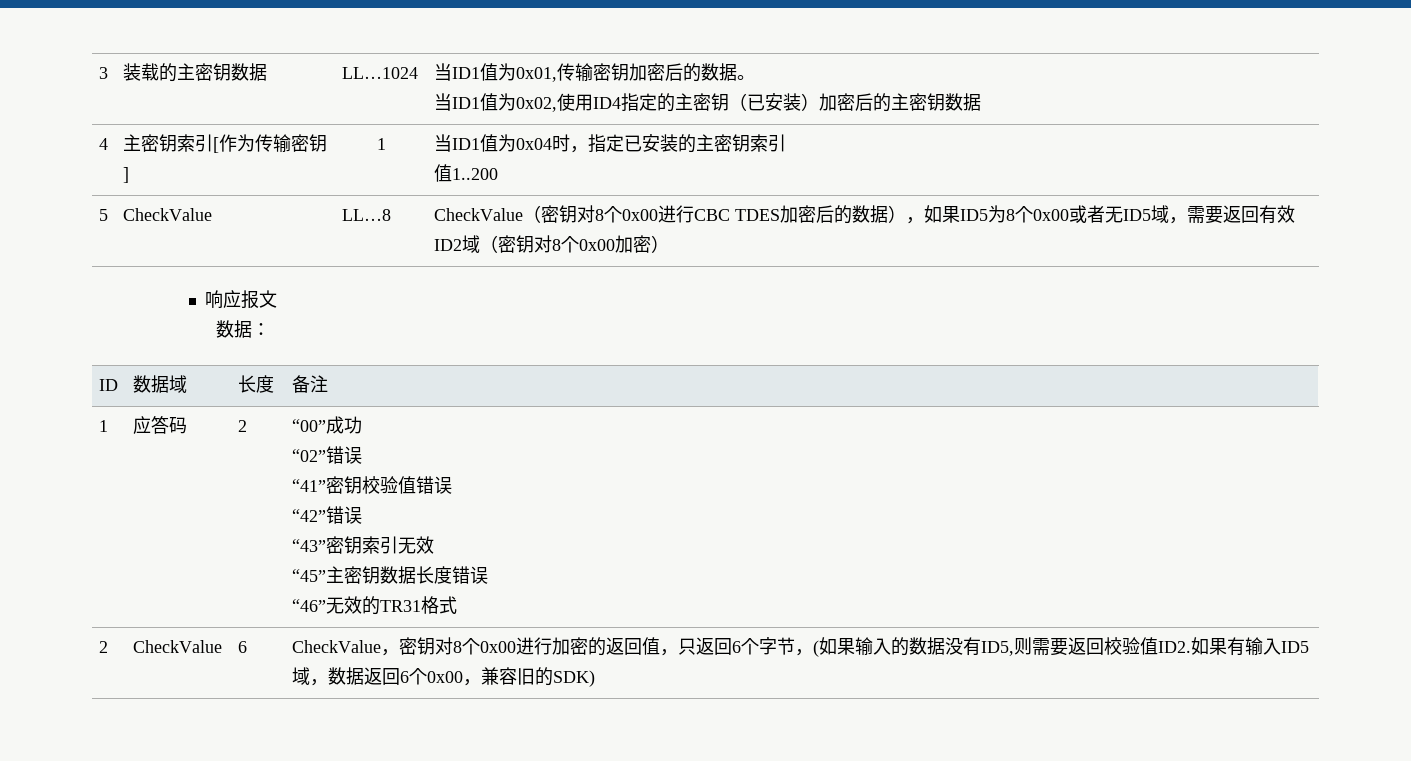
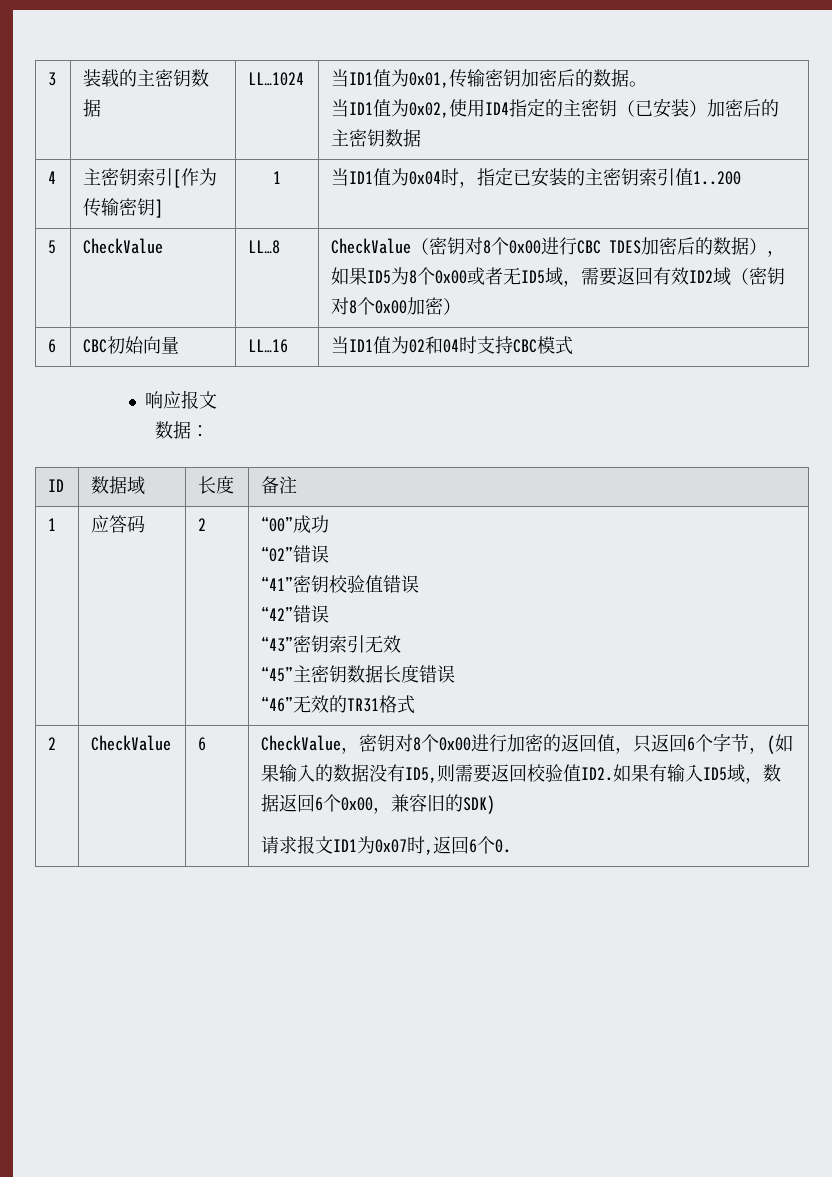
- 4 | 主密钥索引[作为传输密钥] | 1 | 当ID1值为0x04时，指定已安装的主密钥索引
- 值1..200
+ 4 | 主密钥索引[作为传输密钥] | 1 | 当ID1值为0x04时，指定已安装的主密钥索引值1..200
+ 6 | CBC初始向量 | LL…16 | 当ID1值为02和04时支持CBC模式
+ 请求报文ID1为0x07时,返回6个0.

